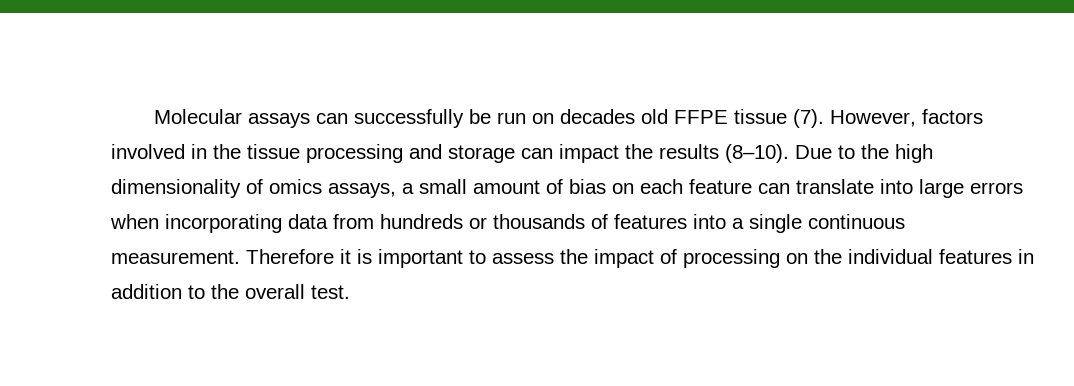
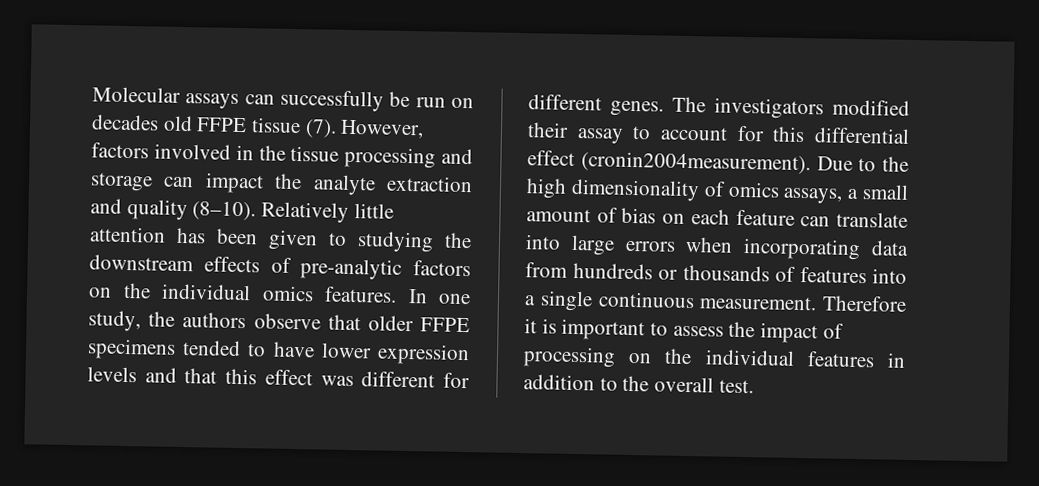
- However, factors involved in the tissue processing and storage can impact the results (8–10).
+ However, factors involved in the tissue processing and storage can impact the analyte extraction and quality (8–10). Relatively little attention has been given to studying the downstream effects of pre-analytic factors on the individual omics features. In one study, the authors observe that older FFPE specimens tended to have lower expression levels and that this effect was different for different genes. The investigators modified their assay to account for this differential effect (cronin2004measurement).

